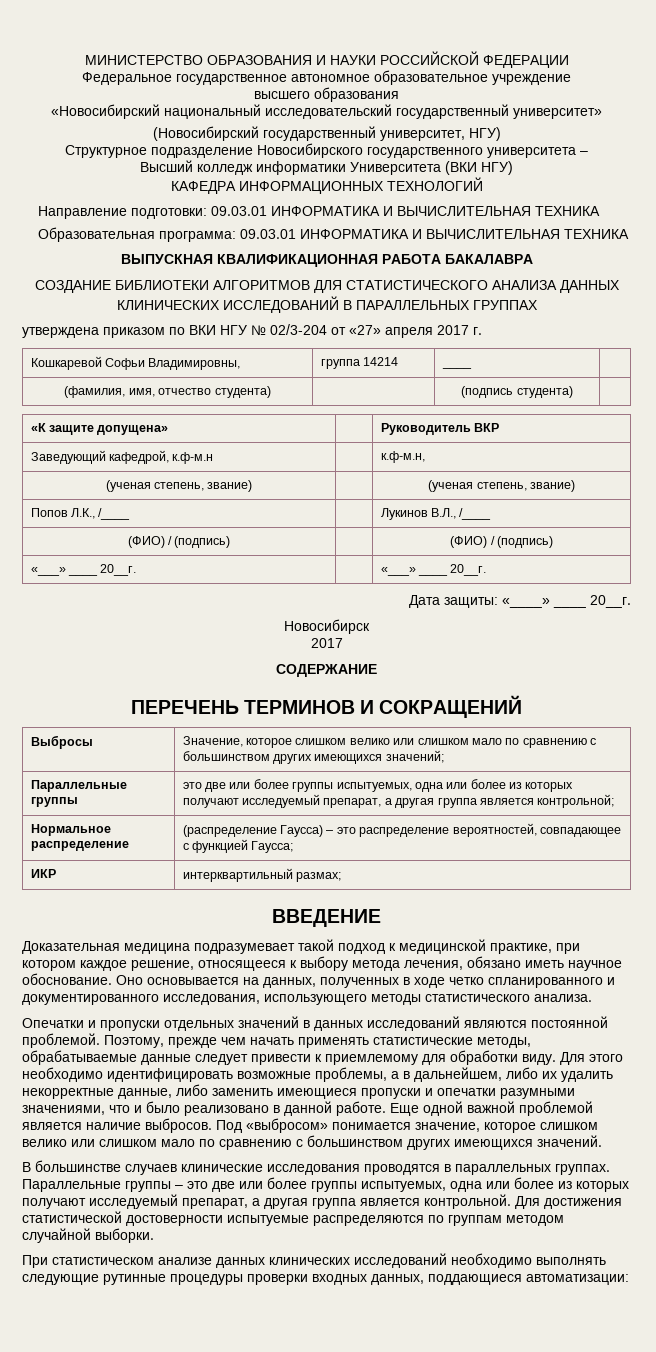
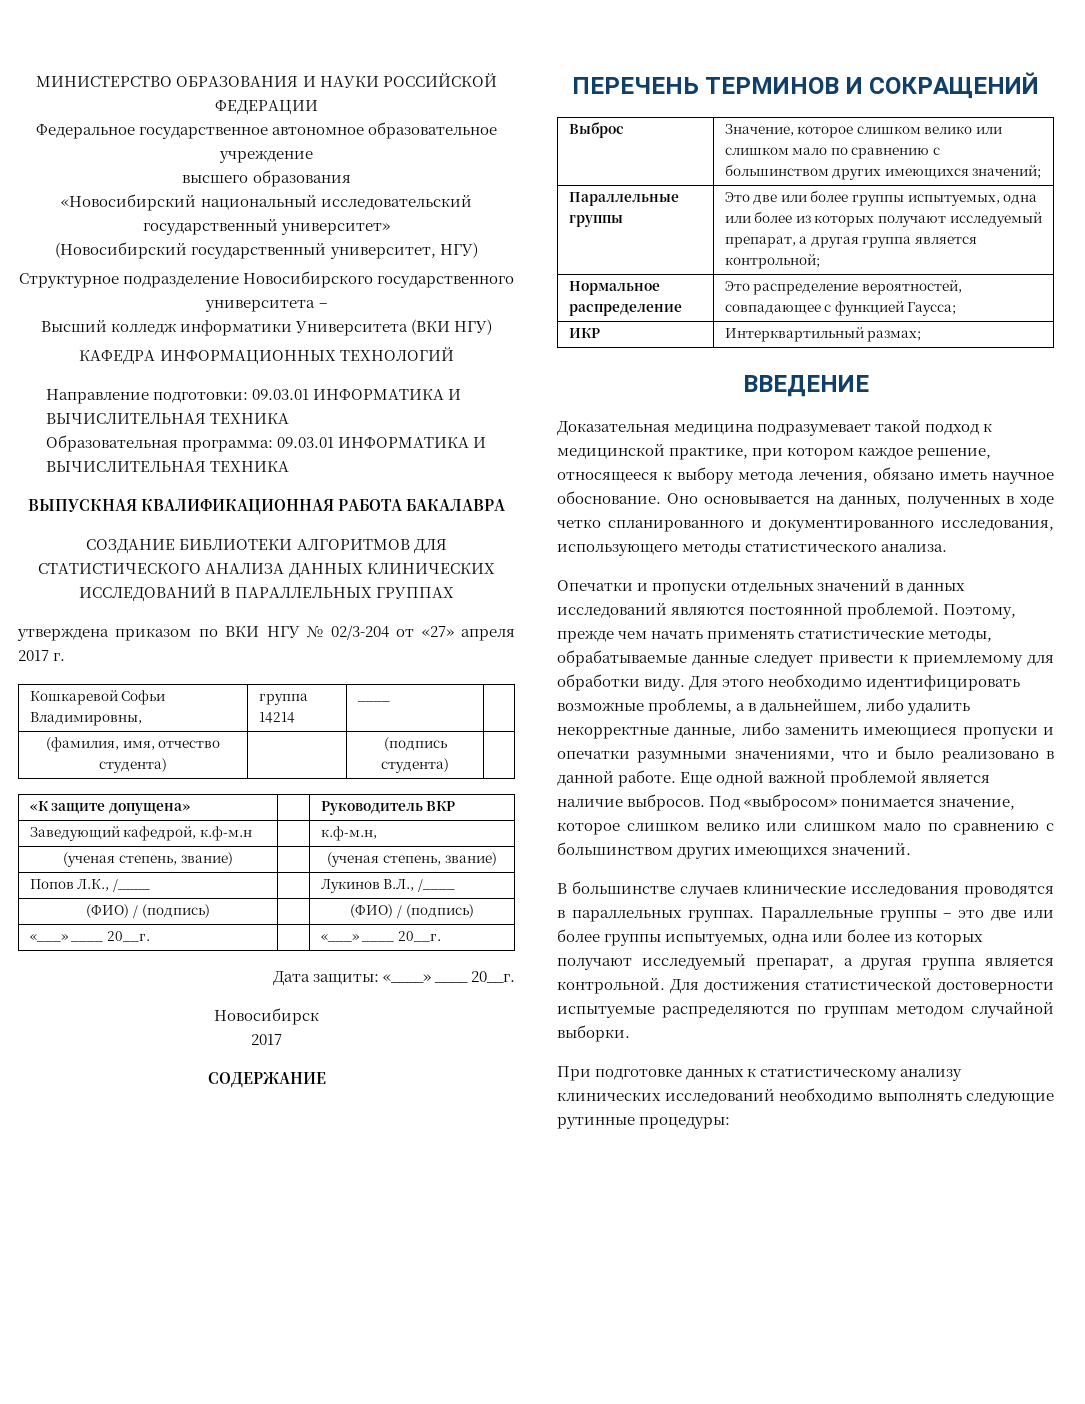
- Выбросы | Значение, которое слишком велико или слишком мало по сравнению с большинством других имеющихся значений;
+ Выброс | Значение, которое слишком велико или слишком мало по сравнению с большинством других имеющихся значений;
- Параллельные группы | это две или более группы испытуемых, одна или более из которых получают исследуемый препарат, а другая группа является контрольной;
+ Параллельные группы | Это две или более группы испытуемых, одна или более из которых получают исследуемый препарат, а другая группа является контрольной;
- Нормальное распределение | (распределение Гаусса) – это распределение вероятностей, совпадающее с функцией Гаусса;
+ Нормальное распределение | Это распределение вероятностей, совпадающее с функцией Гаусса;
- ИКР | интерквартильный размах;
+ ИКР | Интерквартильный размах;
- Для этого необходимо идентифицировать возможные проблемы, а в дальнейшем, либо их удалить некорректные данные, либо заменить имеющиеся пропуски и опечатки разумными значениями, что и было реализовано в данной работе.
+ Для этого необходимо идентифицировать возможные проблемы, а в дальнейшем, либо удалить некорректные данные, либо заменить имеющиеся пропуски и опечатки разумными значениями, что и было реализовано в данной работе.
- При статистическом анализе данных клинических исследований необходимо выполнять следующие рутинные процедуры проверки входных данных, поддающиеся автоматизации:
+ При подготовке данных к статистическому анализу клинических исследований необходимо выполнять следующие рутинные процедуры:

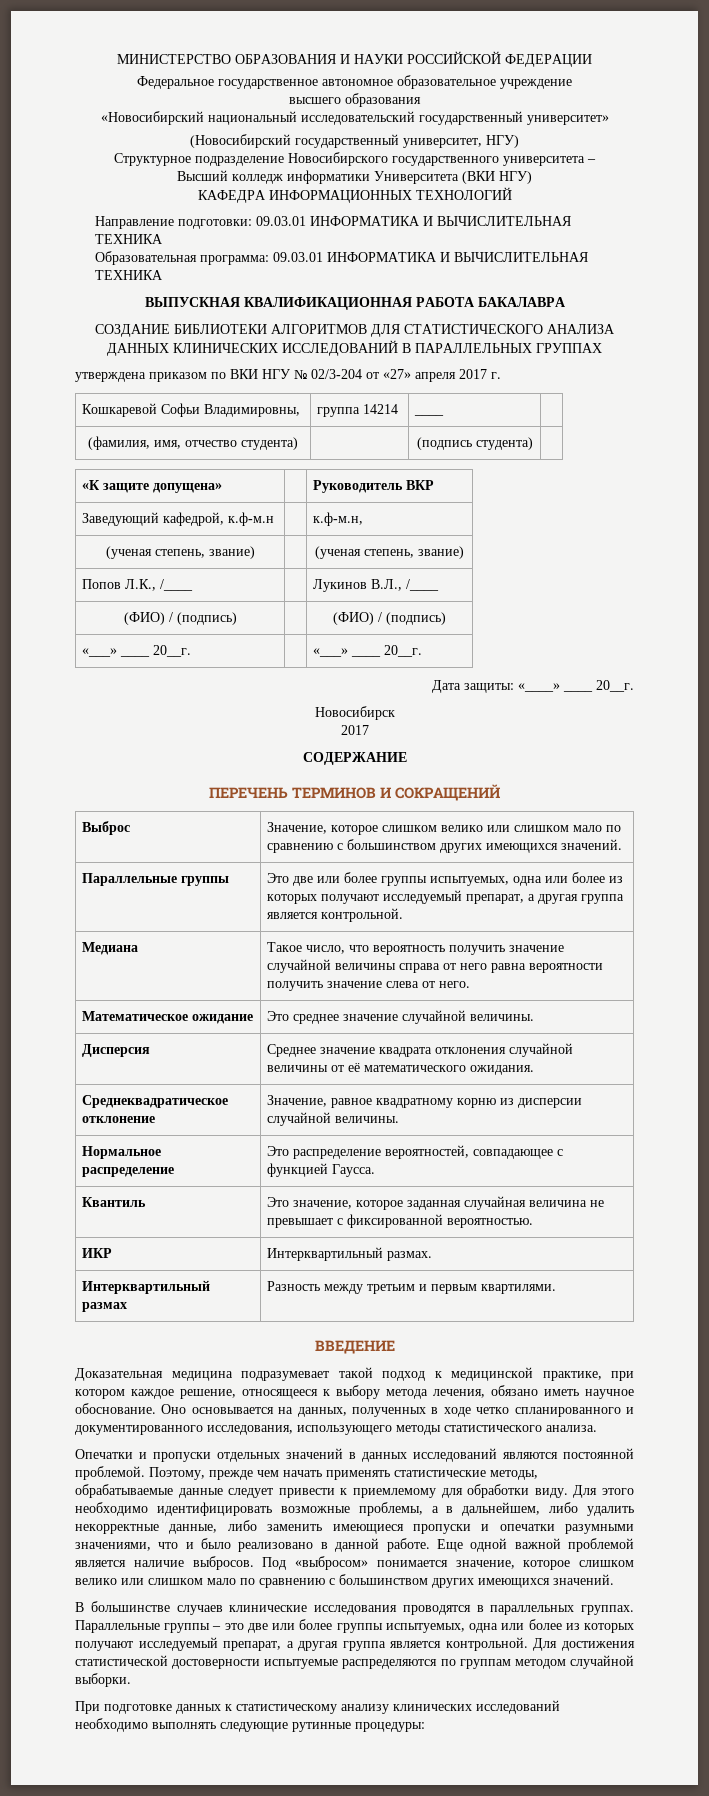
- Выброс | Значение, которое слишком велико или слишком мало по сравнению с большинством других имеющихся значений;
+ Выброс | Значение, которое слишком велико или слишком мало по сравнению с большинством других имеющихся значений.
- Параллельные группы | Это две или более группы испытуемых, одна или более из которых получают исследуемый препарат, а другая группа является контрольной;
+ Параллельные группы | Это две или более группы испытуемых, одна или более из которых получают исследуемый препарат, а другая группа является контрольной.
+ Медиана | Такое число, что вероятность получить значение случайной величины справа от него равна вероятности получить значение слева от него.
+ Математическое ожидание | Это среднее значение случайной величины.
+ Дисперсия | Среднее значение квадрата отклонения случайной величины от её математического ожидания.
+ Среднеквадратическое отклонение | Значение, равное квадратному корню из дисперсии случайной величины.
- Нормальное распределение | Это распределение вероятностей, совпадающее с функцией Гаусса;
- ИКР | Интерквартильный размах;
+ Нормальное распределение | Это распределение вероятностей, совпадающее с функцией Гаусса.
+ Квантиль | Это значение, которое заданная случайная величина не превышает с фиксированной вероятностью.
+ ИКР | Интерквартильный размах.
+ Интерквартильный размах | Разность между третьим и первым квартилями.

